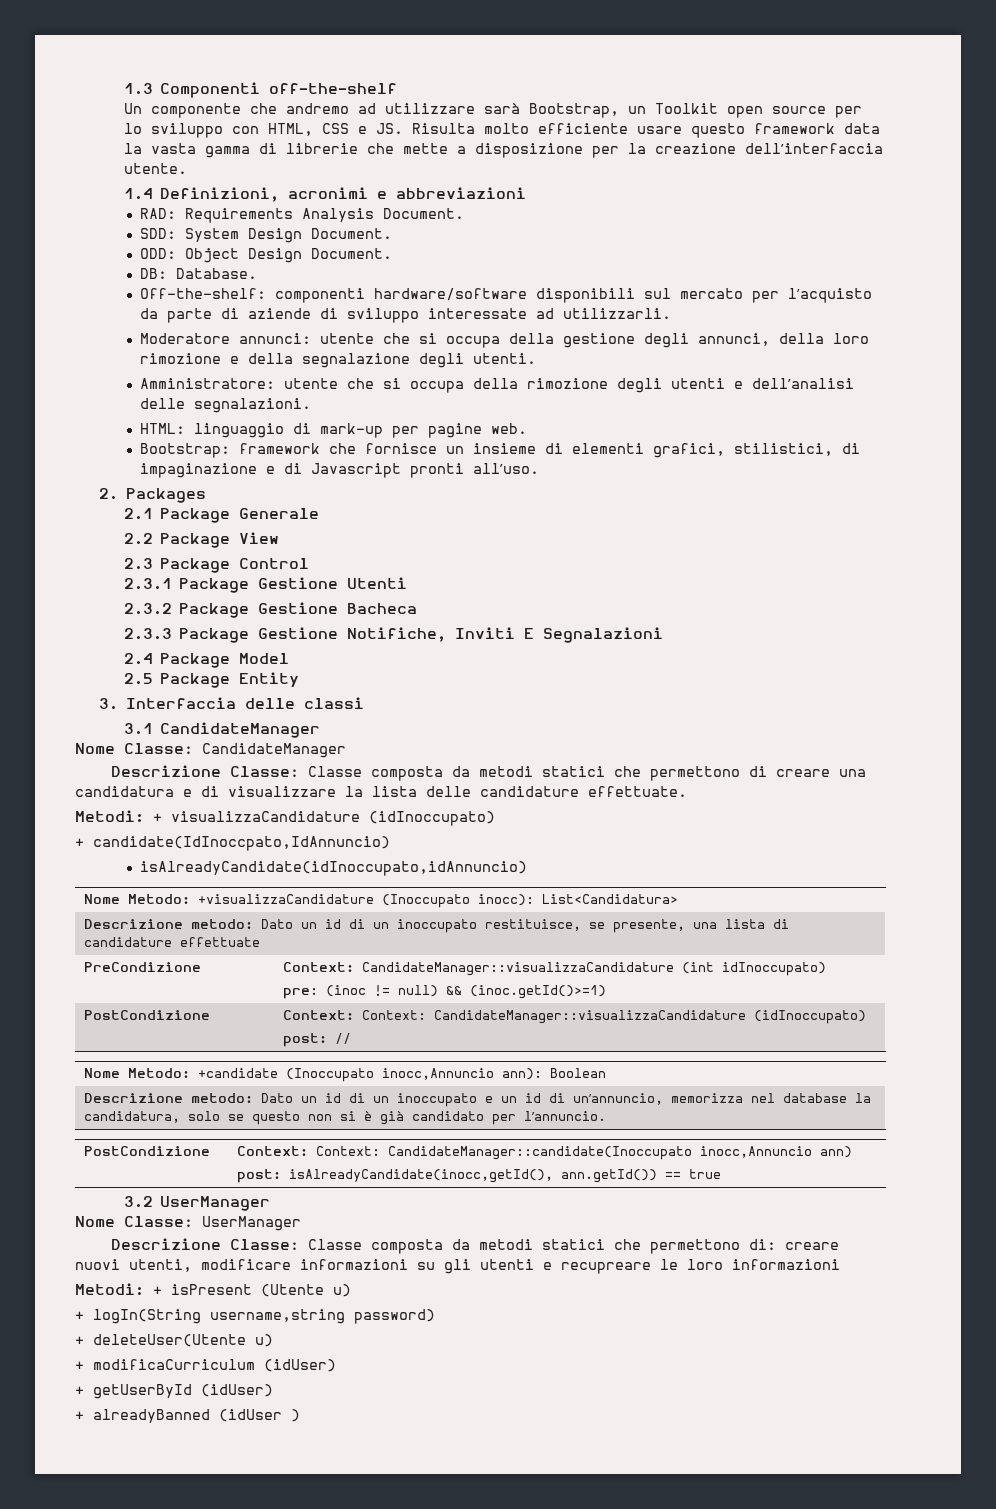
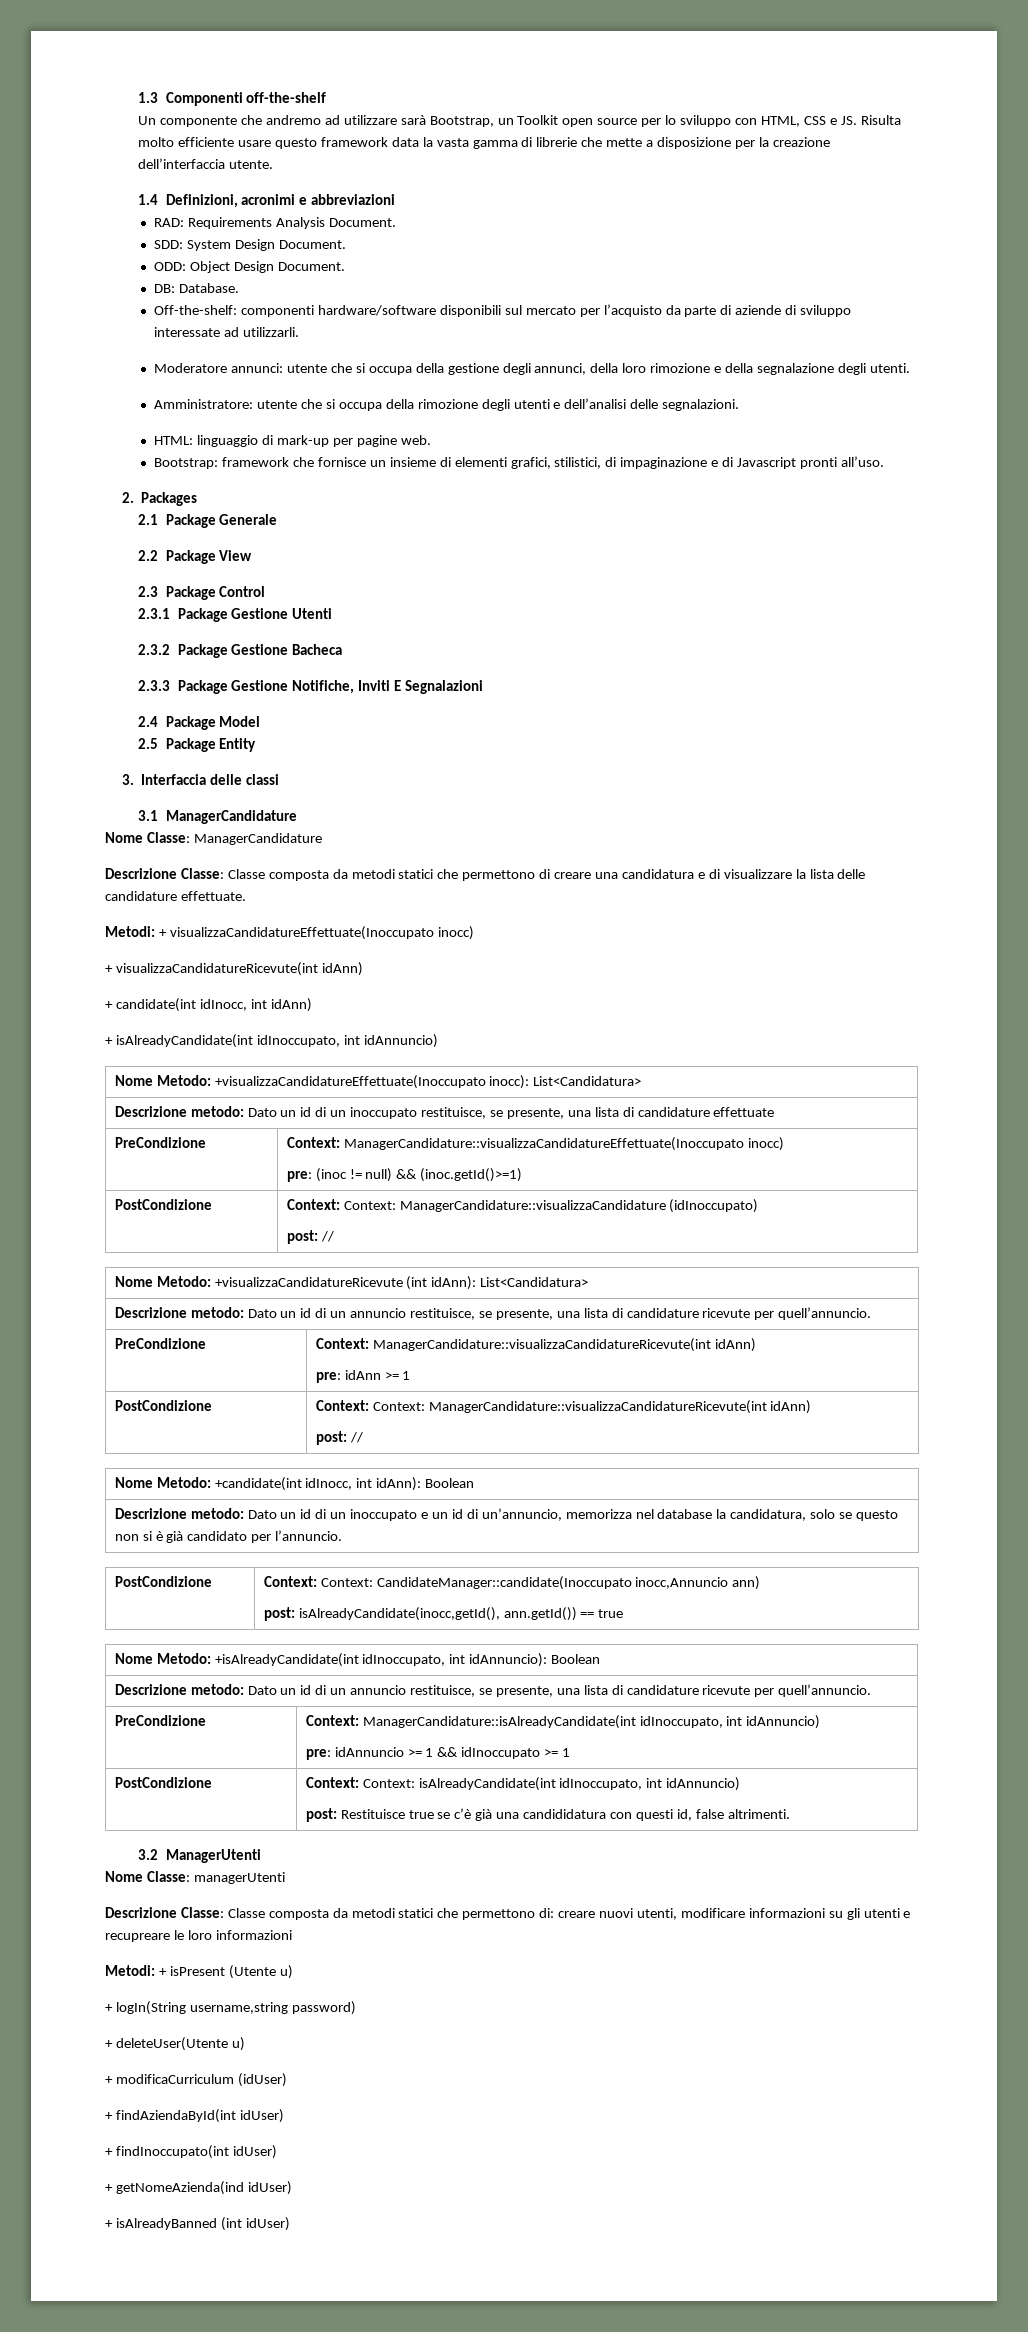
- 3.1 CandidateManager
- Nome Classe: CandidateManager
+ 3.1 ManagerCandidature
+ Nome Classe: ManagerCandidature
- Metodi: + visualizzaCandidature (idInoccupato)
- + candidate(IdInoccpato,IdAnnuncio)
- isAlreadyCandidate(idInoccupato,idAnnuncio)
- Nome Metodo: +visualizzaCandidature (Inoccupato inocc): List<Candidatura>
+ Metodi: + visualizzaCandidatureEffettuate(Inoccupato inocc)
+ + visualizzaCandidatureRicevute(int idAnn)
+ + candidate(int idInocc, int idAnn)
+ + isAlreadyCandidate(int idInoccupato, int idAnnuncio)
+ Nome Metodo: +visualizzaCandidatureEffettuate(Inoccupato inocc): List<Candidatura>
- PreCondizione | Context: CandidateManager::visualizzaCandidature (int idInoccupato)
+ PreCondizione | Context: ManagerCandidature::visualizzaCandidatureEffettuate(Inoccupato inocc)
- PostCondizione | Context: Context: CandidateManager::visualizzaCandidature (idInoccupato)
+ PostCondizione | Context: Context: ManagerCandidature::visualizzaCandidature (idInoccupato)
- Nome Metodo: +candidate (Inoccupato inocc,Annuncio ann): Boolean
+ Nome Metodo: +visualizzaCandidatureRicevute (int idAnn): List<Candidatura>
+ Descrizione metodo: Dato un id di un annuncio restituisce, se presente, una lista di candidature ricevute per quell’annuncio.
+ PreCondizione | Context: ManagerCandidature::visualizzaCandidatureRicevute(int idAnn)
+ pre: idAnn >= 1
+ PostCondizione | Context: Context: ManagerCandidature::visualizzaCandidatureRicevute(int idAnn)
+ post: //
+ Nome Metodo: +candidate(int idInocc, int idAnn): Boolean
+ Nome Metodo: +isAlreadyCandidate(int idInoccupato, int idAnnuncio): Boolean
+ Descrizione metodo: Dato un id di un annuncio restituisce, se presente, una lista di candidature ricevute per quell’annuncio.
+ PreCondizione | Context: ManagerCandidature::isAlreadyCandidate(int idInoccupato, int idAnnuncio)
+ pre: idAnnuncio >= 1 && idInoccupato >= 1
+ PostCondizione | Context: Context: isAlreadyCandidate(int idInoccupato, int idAnnuncio)
+ post: Restituisce true se c’è già una candididatura con questi id, false altrimenti.
- 3.2 UserManager
- Nome Classe: UserManager
+ 3.2 ManagerUtenti
+ Nome Classe: managerUtenti
- + getUserById (idUser)
- + alreadyBanned (idUser )
+ + findAziendaById(int idUser)
+ + findInoccupato(int idUser)
+ + getNomeAzienda(ind idUser)
+ + isAlreadyBanned (int idUser)

